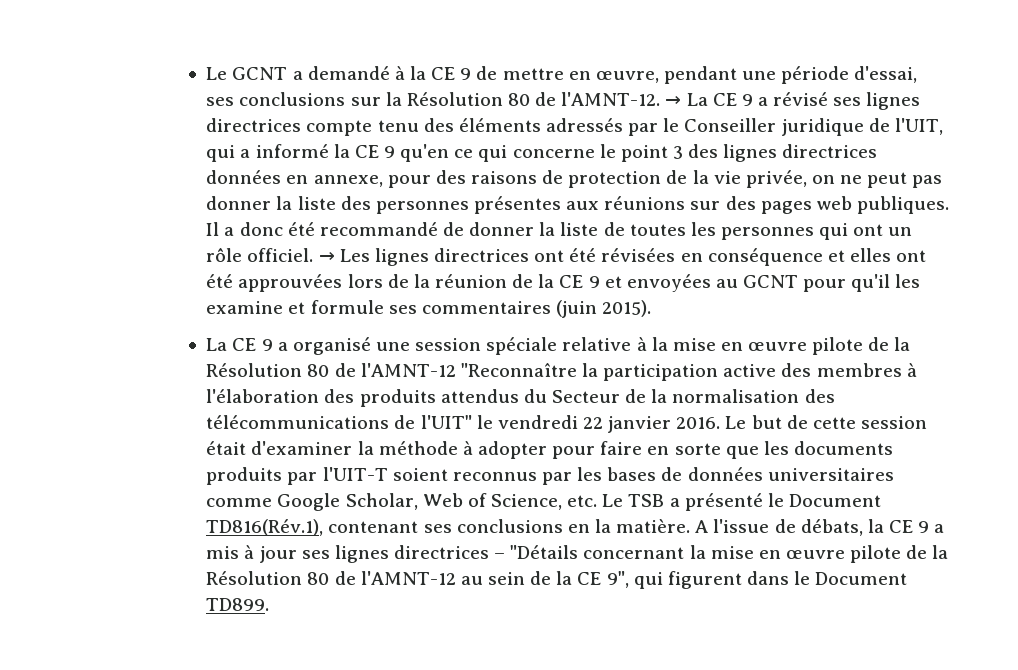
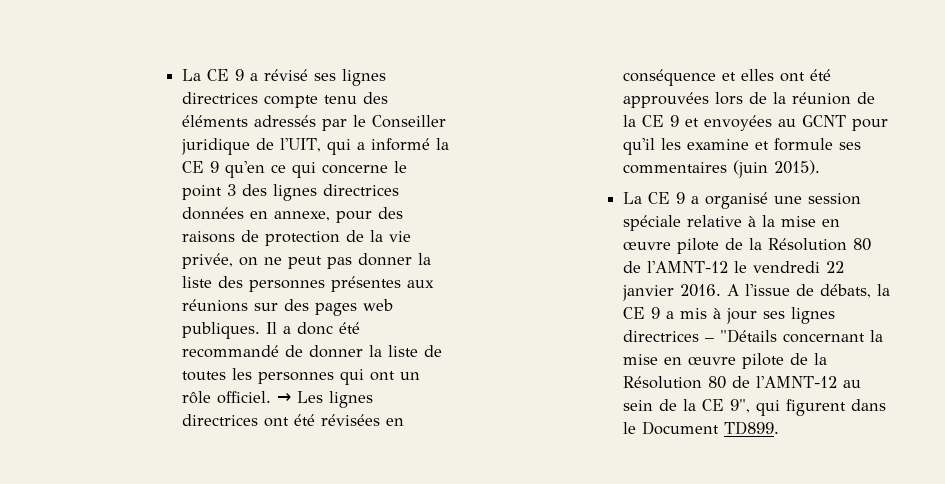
- Le GCNT a demandé à la CE 9 de mettre en œuvre, pendant une période d'essai, ses conclusions sur la Résolution 80 de l'AMNT-12. → La CE 9 a révisé ses lignes directrices compte tenu des éléments adressés par le Conseiller juridique de l'UIT, qui a informé la CE 9 qu'en ce qui concerne le point 3 des lignes directrices données en annexe, pour des raisons de protection de la vie privée, on ne peut pas donner la liste des personnes présentes aux réunions sur des pages web publiques.
+ La CE 9 a révisé ses lignes directrices compte tenu des éléments adressés par le Conseiller juridique de l'UIT, qui a informé la CE 9 qu'en ce qui concerne le point 3 des lignes directrices données en annexe, pour des raisons de protection de la vie privée, on ne peut pas donner la liste des personnes présentes aux réunions sur des pages web publiques.
- La CE 9 a organisé une session spéciale relative à la mise en œuvre pilote de la Résolution 80 de l'AMNT-12 "Reconnaître la participation active des membres à l'élaboration des produits attendus du Secteur de la normalisation des télécommunications de l'UIT" le vendredi 22 janvier 2016.
+ La CE 9 a organisé une session spéciale relative à la mise en œuvre pilote de la Résolution 80 de l'AMNT-12 le vendredi 22 janvier 2016.
- Le but de cette session était d'examiner la méthode à adopter pour faire en sorte que les documents produits par l'UIT-T soient reconnus par les bases de données universitaires comme Google Scholar, Web of Science, etc. Le TSB a présenté le Document TD816(Rév.1), contenant ses conclusions en la matière.

